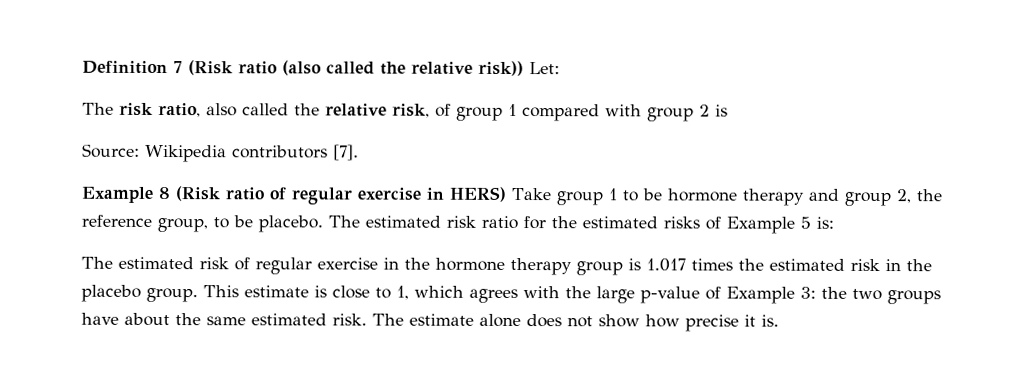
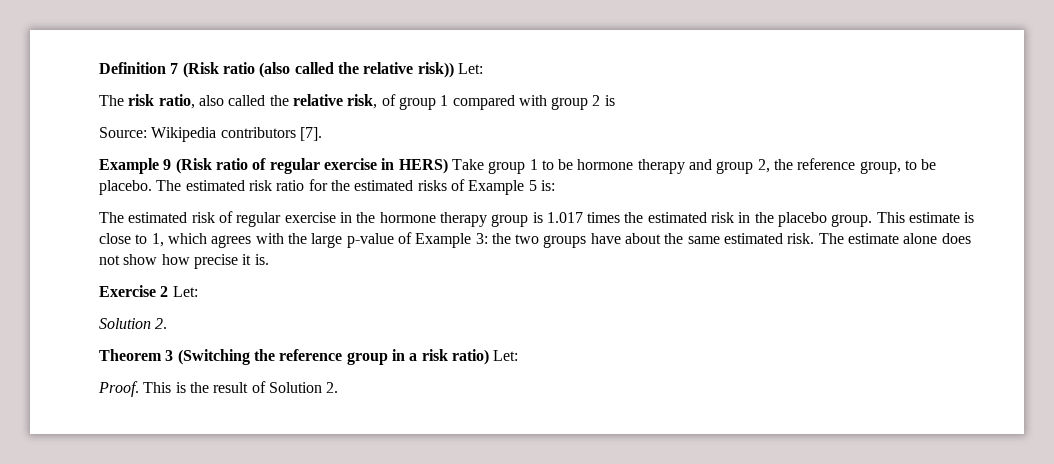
- Example 8 (Risk ratio of regular exercise in HERS) Take group 1 to be hormone therapy and group 2, the reference group, to be placebo.
+ Example 9 (Risk ratio of regular exercise in HERS) Take group 1 to be hormone therapy and group 2, the reference group, to be placebo.
+ Exercise 2 Let:
+ Solution 2.
+ Theorem 3 (Switching the reference group in a risk ratio) Let:
+ Proof. This is the result of Solution 2.

